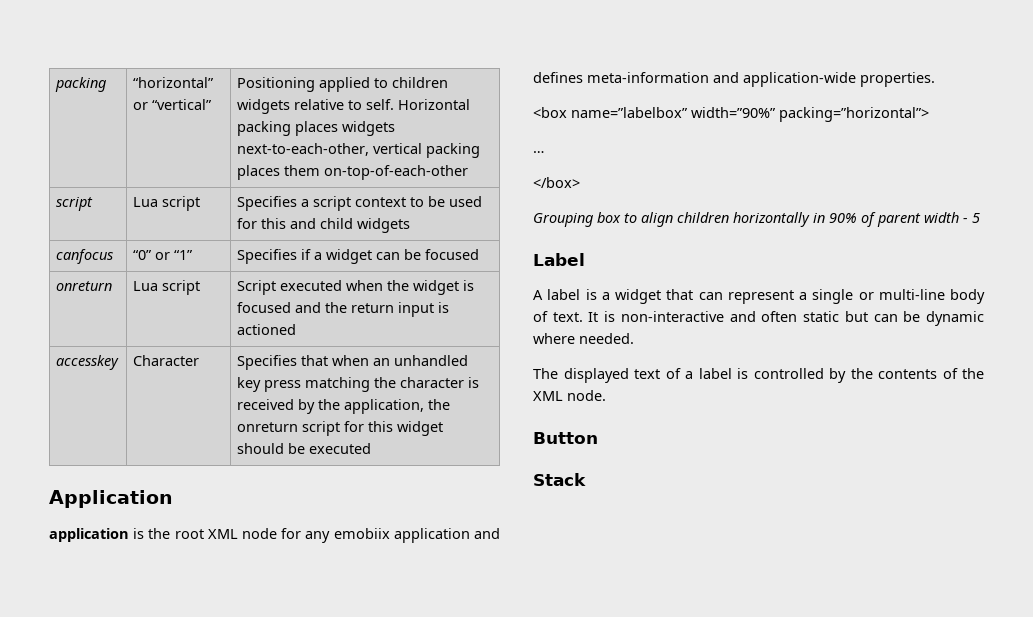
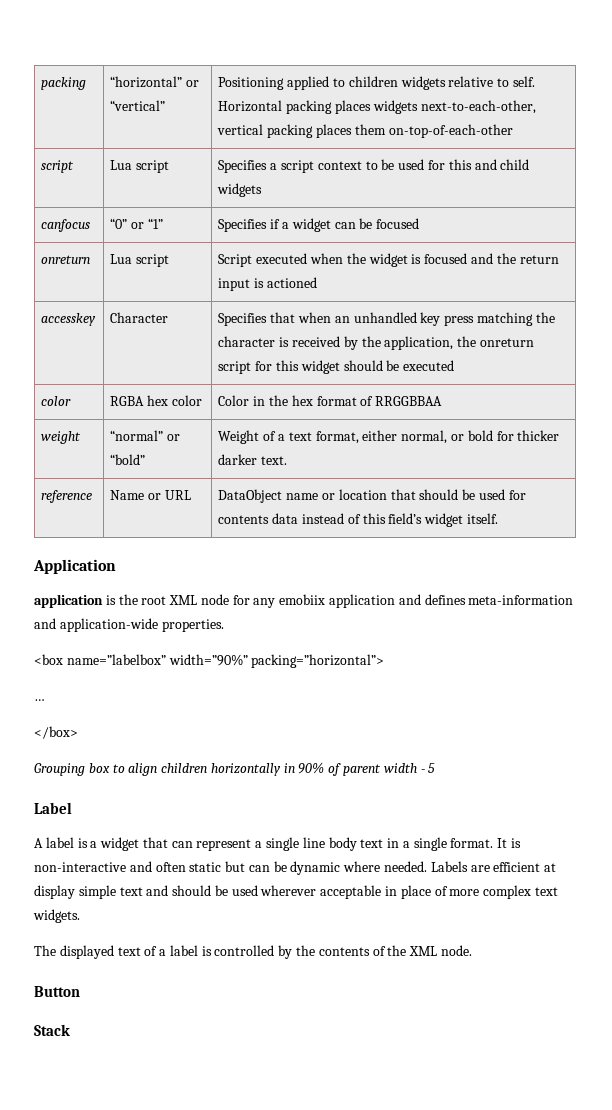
+ color | RGBA hex color | Color in the hex format of RRGGBBAA
+ weight | “normal” or “bold” | Weight of a text format, either normal, or bold for thicker darker text.
+ reference | Name or URL | DataObject name or location that should be used for contents data instead of this field’s widget itself.
- A label is a widget that can represent a single or multi-line body of text.
+ A label is a widget that can represent a single line body text in a single format.
+ Labels are efficient at display simple text and should be used wherever acceptable in place of more complex text widgets.

